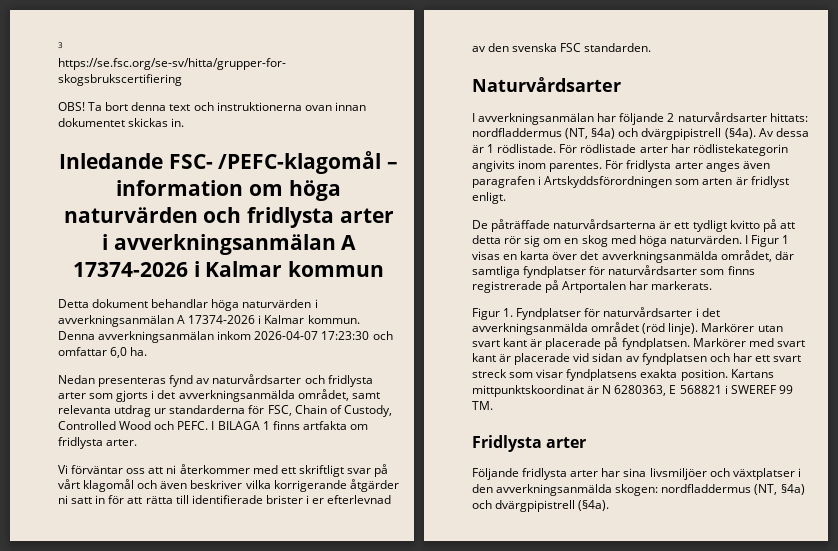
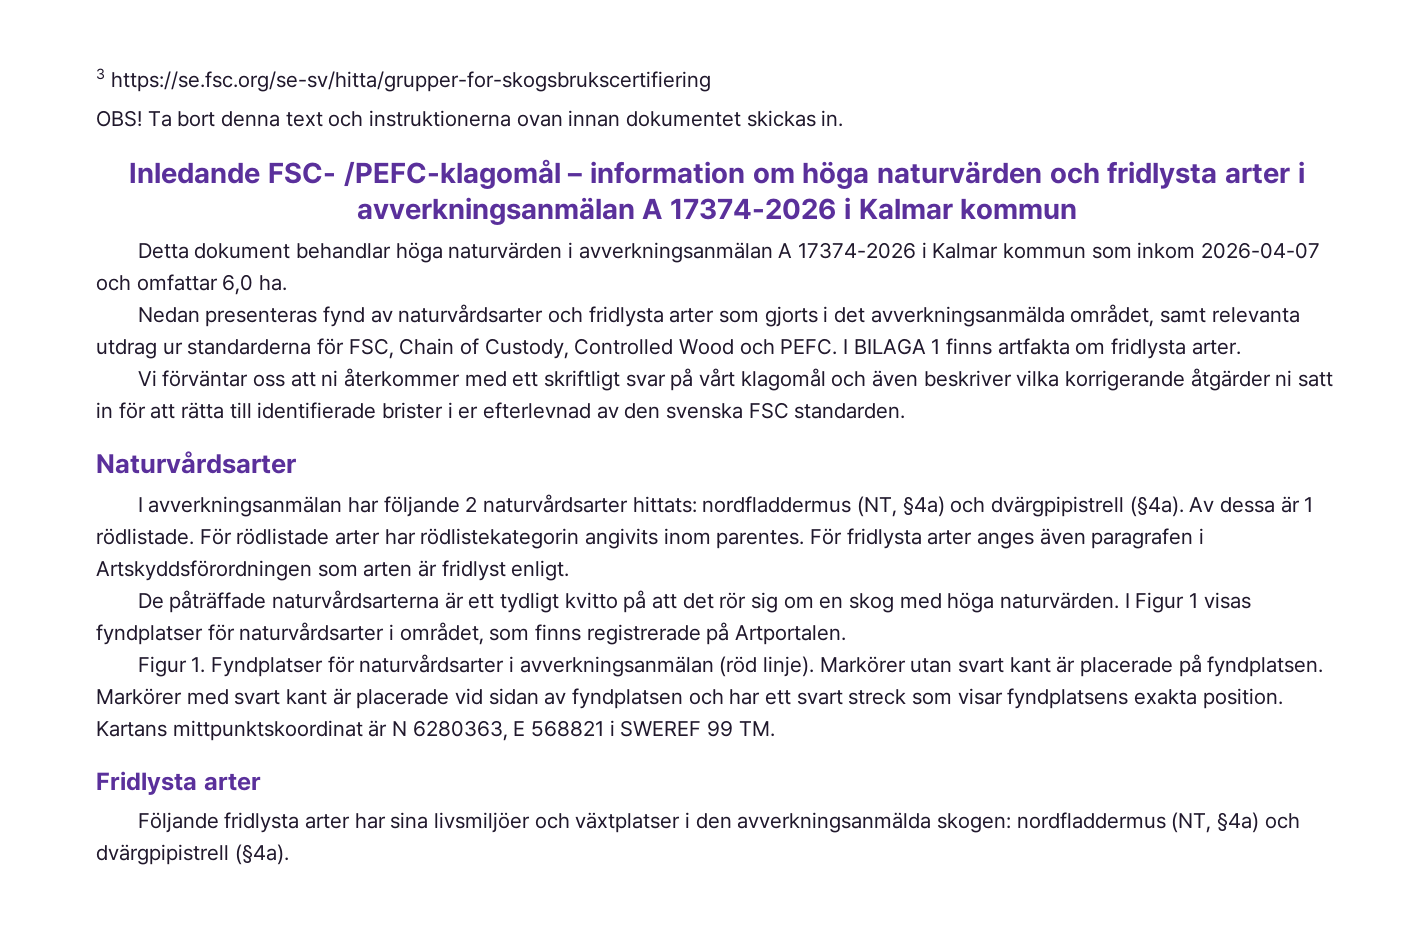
- Detta dokument behandlar höga naturvärden i avverkningsanmälan A 17374-2026 i Kalmar kommun. Denna avverkningsanmälan inkom 2026-04-07 17:23:30 och omfattar 6,0 ha.
+ Detta dokument behandlar höga naturvärden i avverkningsanmälan A 17374-2026 i Kalmar kommun som inkom 2026-04-07 och omfattar 6,0 ha.
- De påträffade naturvårdsarterna är ett tydligt kvitto på att detta rör sig om en skog med höga naturvärden.
+ De påträffade naturvårdsarterna är ett tydligt kvitto på att det rör sig om en skog med höga naturvärden.
- I Figur 1 visas en karta över det avverkningsanmälda området, där samtliga fyndplatser för naturvårdsarter som finns registrerade på Artportalen har markerats.
+ I Figur 1 visas fyndplatser för naturvårdsarter i området, som finns registrerade på Artportalen.
- Figur 1. Fyndplatser för naturvårdsarter i det avverkningsanmälda området (röd linje).
+ Figur 1. Fyndplatser för naturvårdsarter i avverkningsanmälan (röd linje).

